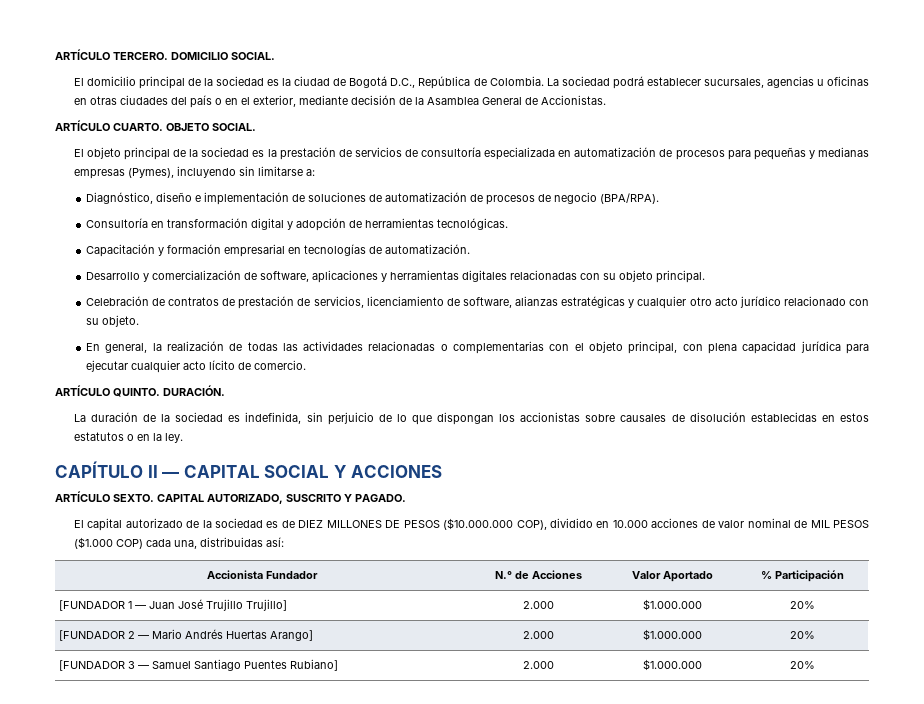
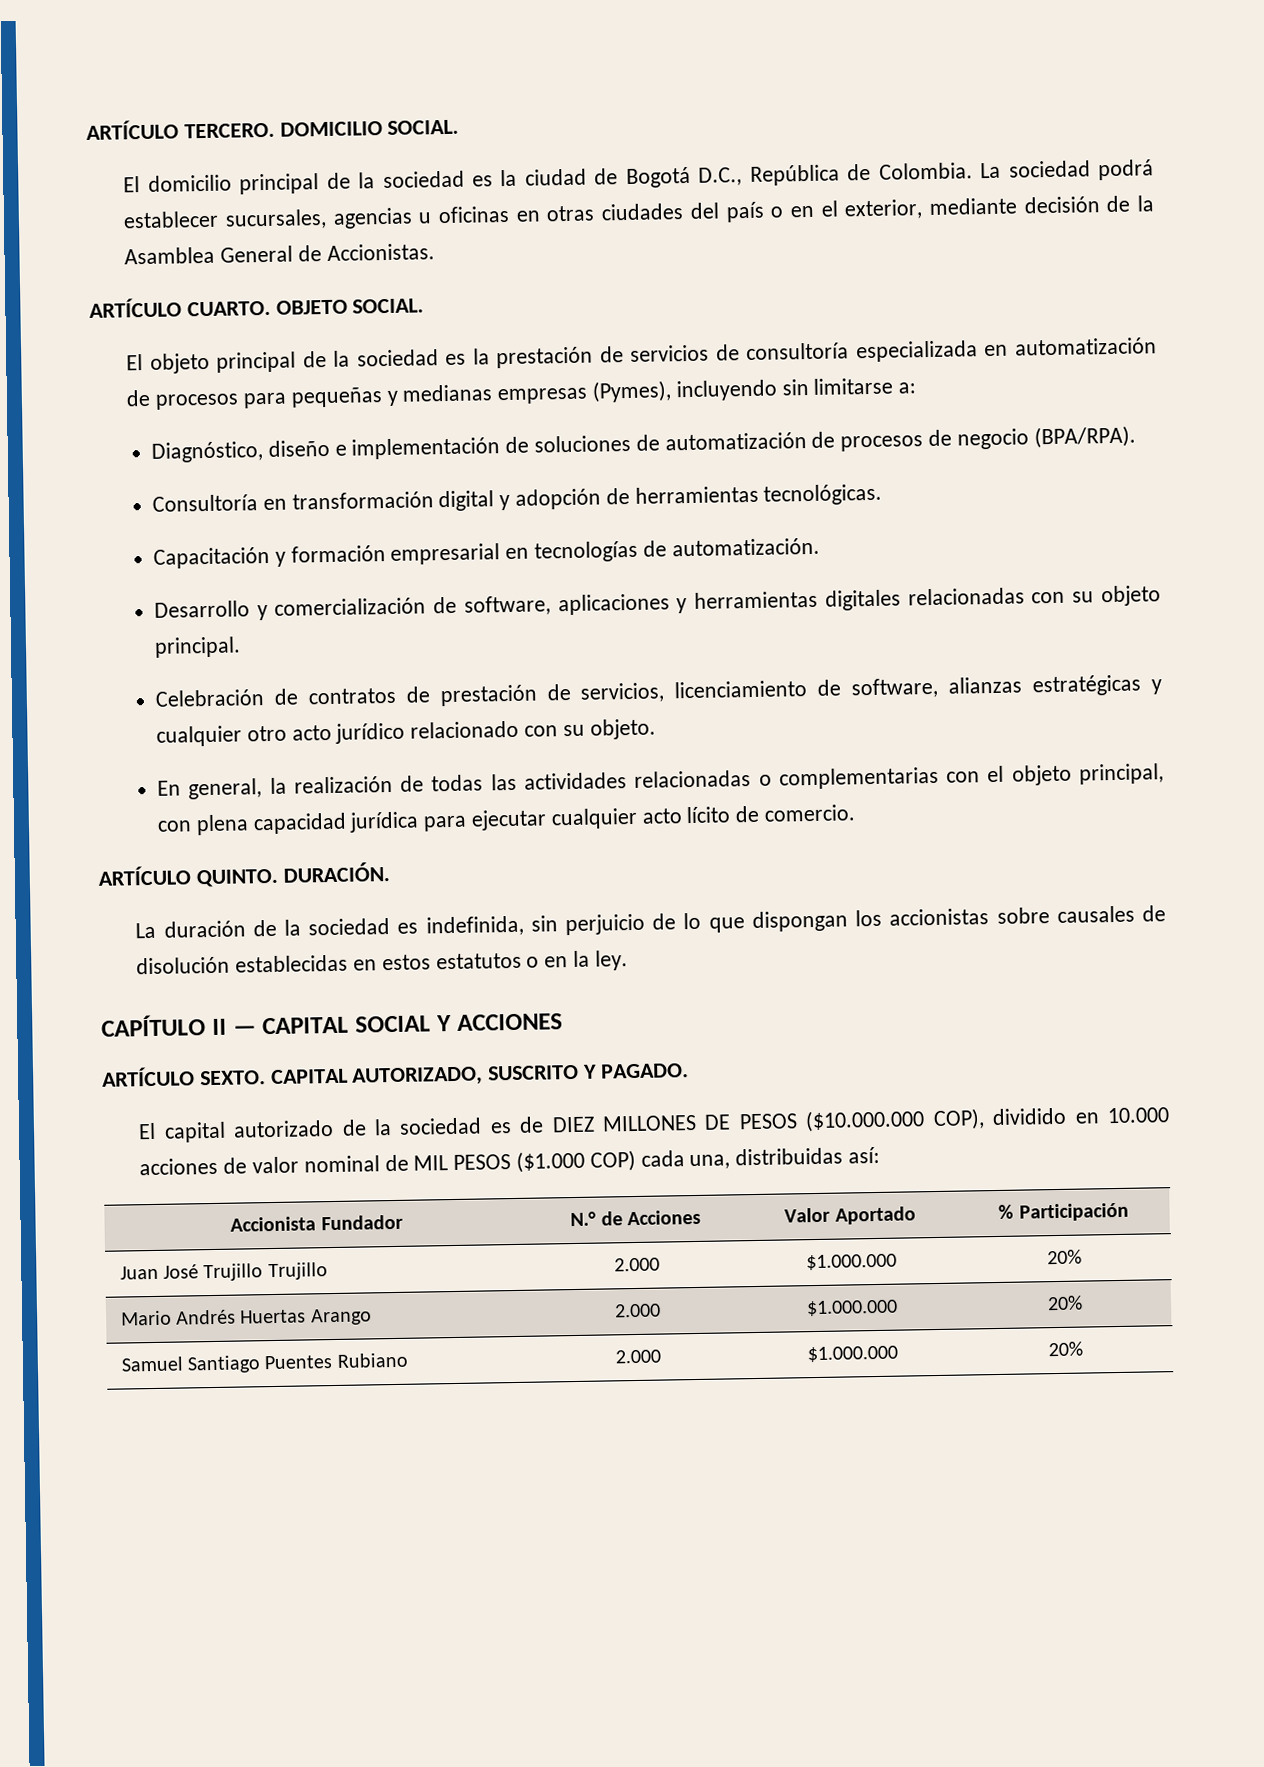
- [FUNDADOR 1 — Juan José Trujillo Trujillo] | 2.000 | $1.000.000 | 20%
- [FUNDADOR 2 — Mario Andrés Huertas Arango] | 2.000 | $1.000.000 | 20%
- [FUNDADOR 3 — Samuel Santiago Puentes Rubiano] | 2.000 | $1.000.000 | 20%
+ Juan José Trujillo Trujillo | 2.000 | $1.000.000 | 20%
+ Mario Andrés Huertas Arango | 2.000 | $1.000.000 | 20%
+ Samuel Santiago Puentes Rubiano | 2.000 | $1.000.000 | 20%

